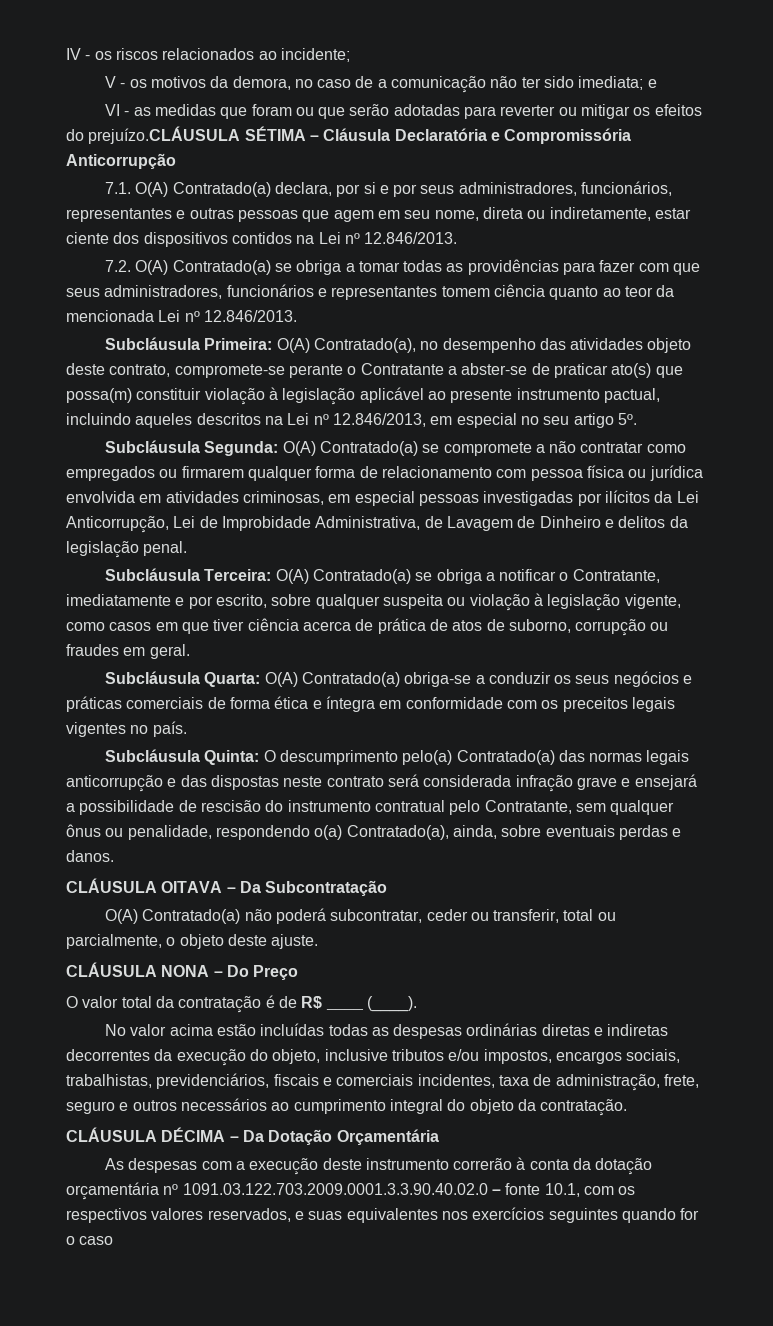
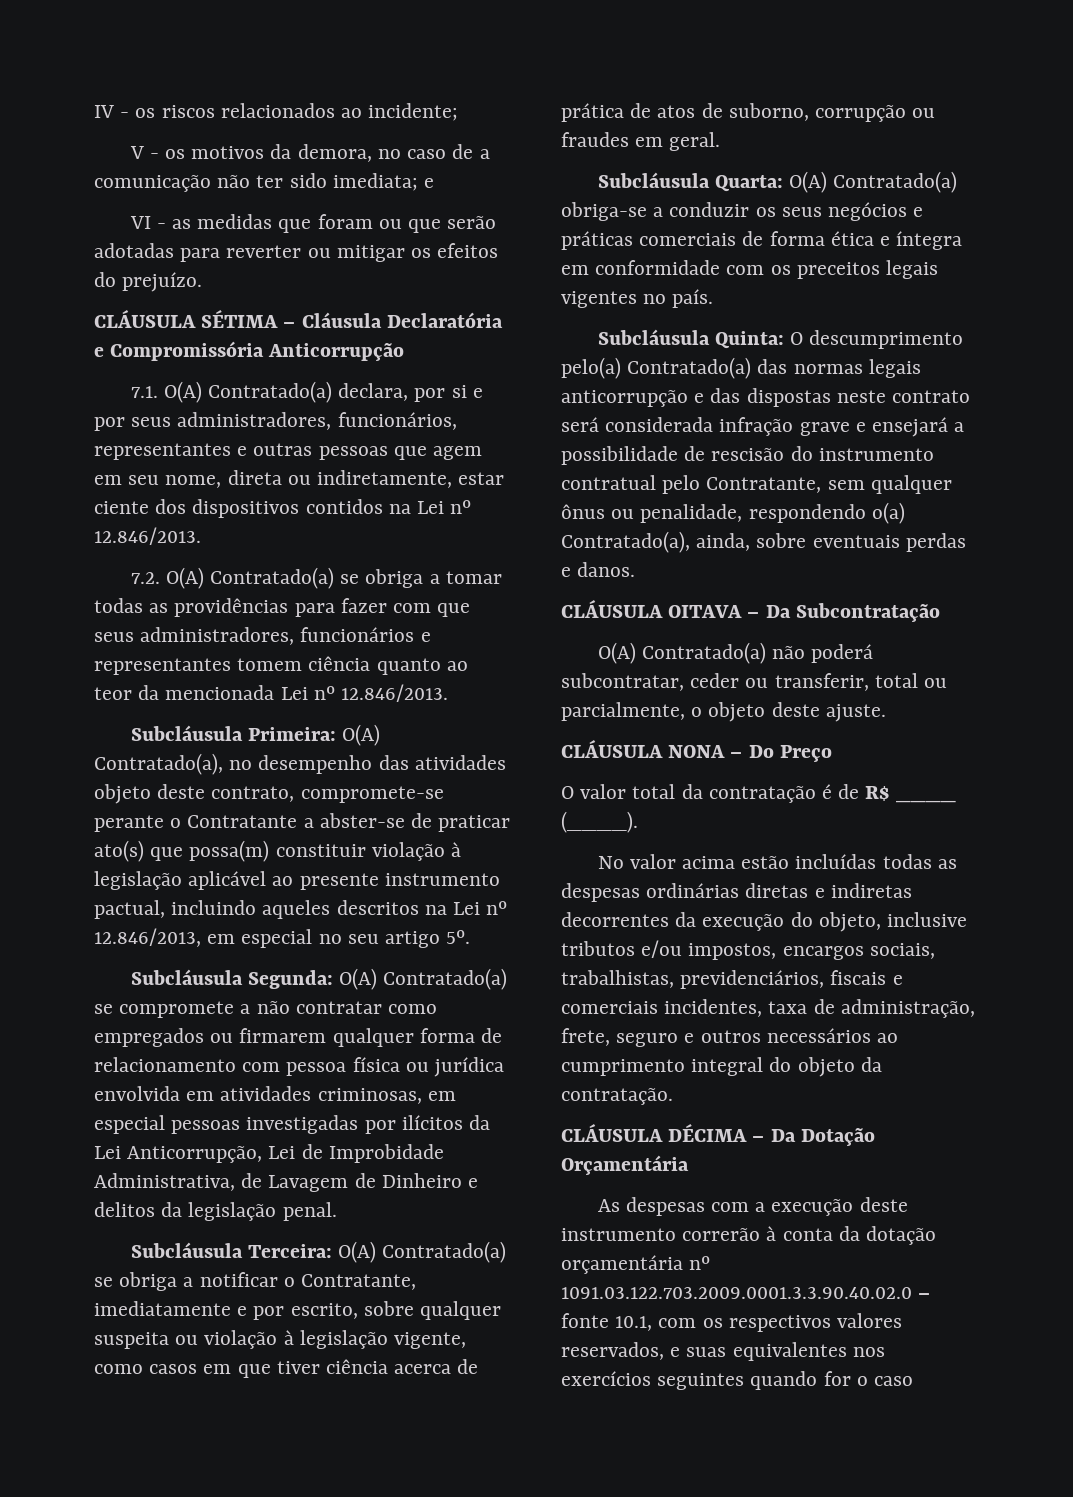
- VI - as medidas que foram ou que serão adotadas para reverter ou mitigar os efeitos do prejuízo.CLÁUSULA SÉTIMA – Cláusula Declaratória e Compromissória Anticorrupção
+ VI - as medidas que foram ou que serão adotadas para reverter ou mitigar os efeitos do prejuízo.
+ CLÁUSULA SÉTIMA – Cláusula Declaratória e Compromissória Anticorrupção

